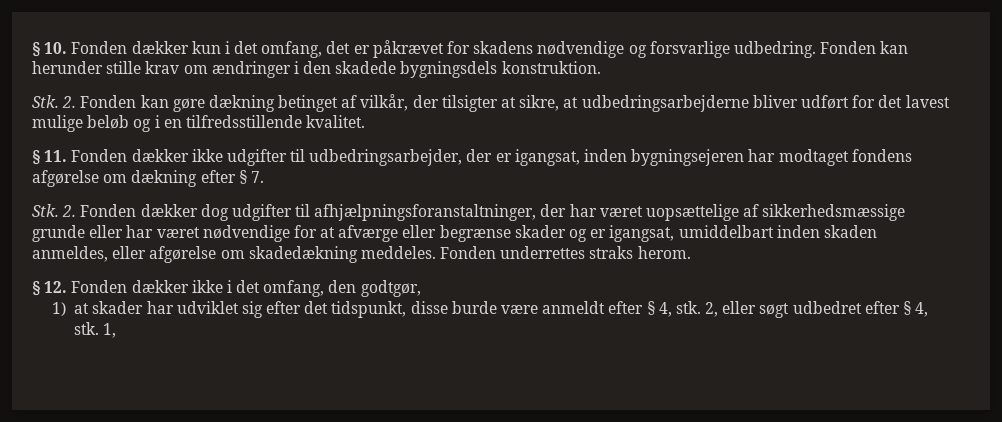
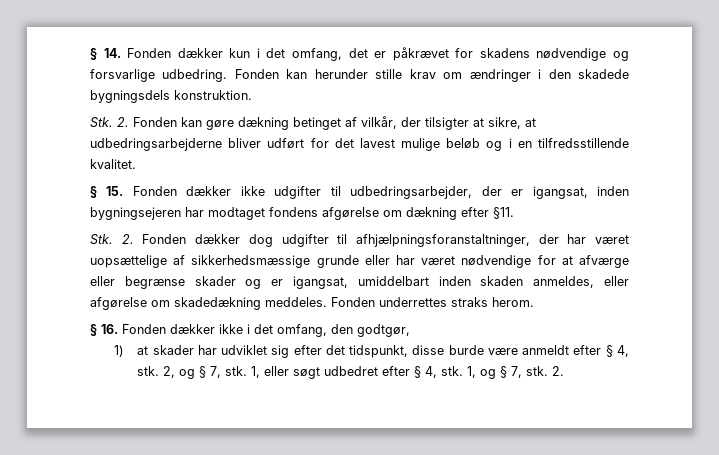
- § 10. Fonden dækker kun i det omfang, det er påkrævet for skadens nødvendige og forsvarlige udbedring.
+ § 14. Fonden dækker kun i det omfang, det er påkrævet for skadens nødvendige og forsvarlige udbedring.
- § 11. Fonden dækker ikke udgifter til udbedringsarbejder, der er igangsat, inden bygningsejeren har modtaget fondens afgørelse om dækning efter § 7.
+ § 15. Fonden dækker ikke udgifter til udbedringsarbejder, der er igangsat, inden bygningsejeren har modtaget fondens afgørelse om dækning efter §11.
- § 12. Fonden dækker ikke i det omfang, den godtgør,
+ § 16. Fonden dækker ikke i det omfang, den godtgør,
- 2, eller søgt udbedret efter § 4, stk.
+ 2, og § 7, stk. 1, eller søgt udbedret efter § 4, stk.
- 1,
+ 1, og § 7, stk. 2.

